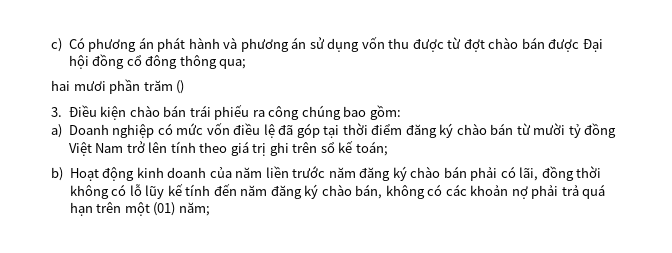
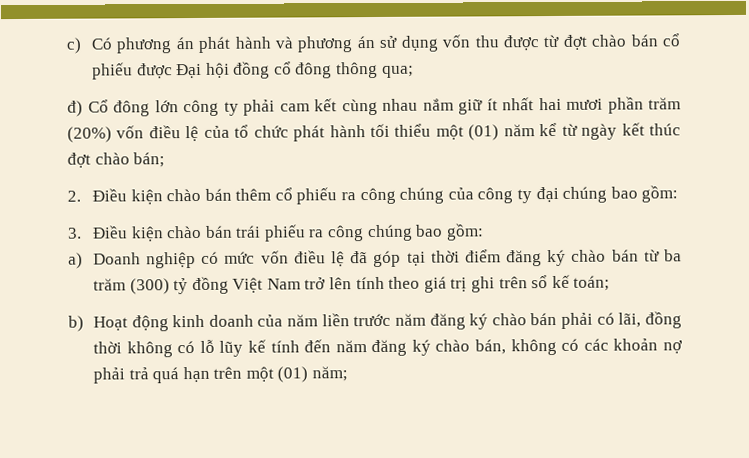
- c) Có phương án phát hành và phương án sử dụng vốn thu được từ đợt chào bán được Đại hội đồng cổ đông thông qua;
+ c) Có phương án phát hành và phương án sử dụng vốn thu được từ đợt chào bán cổ phiếu được Đại hội đồng cổ đông thông qua;
- hai mươi phần trăm ()
+ đ) Cổ đông lớn công ty phải cam kết cùng nhau nắm giữ ít nhất hai mươi phần trăm (20%) vốn điều lệ của tổ chức phát hành tối thiểu một (01) năm kể từ ngày kết thúc đợt chào bán;
+ 2. Điều kiện chào bán thêm cổ phiếu ra công chúng của công ty đại chúng bao gồm:
- a) Doanh nghiệp có mức vốn điều lệ đã góp tại thời điểm đăng ký chào bán từ mười tỷ đồng Việt Nam trở lên tính theo giá trị ghi trên sổ kế toán;
+ a) Doanh nghiệp có mức vốn điều lệ đã góp tại thời điểm đăng ký chào bán từ ba trăm (300) tỷ đồng Việt Nam trở lên tính theo giá trị ghi trên sổ kế toán;

